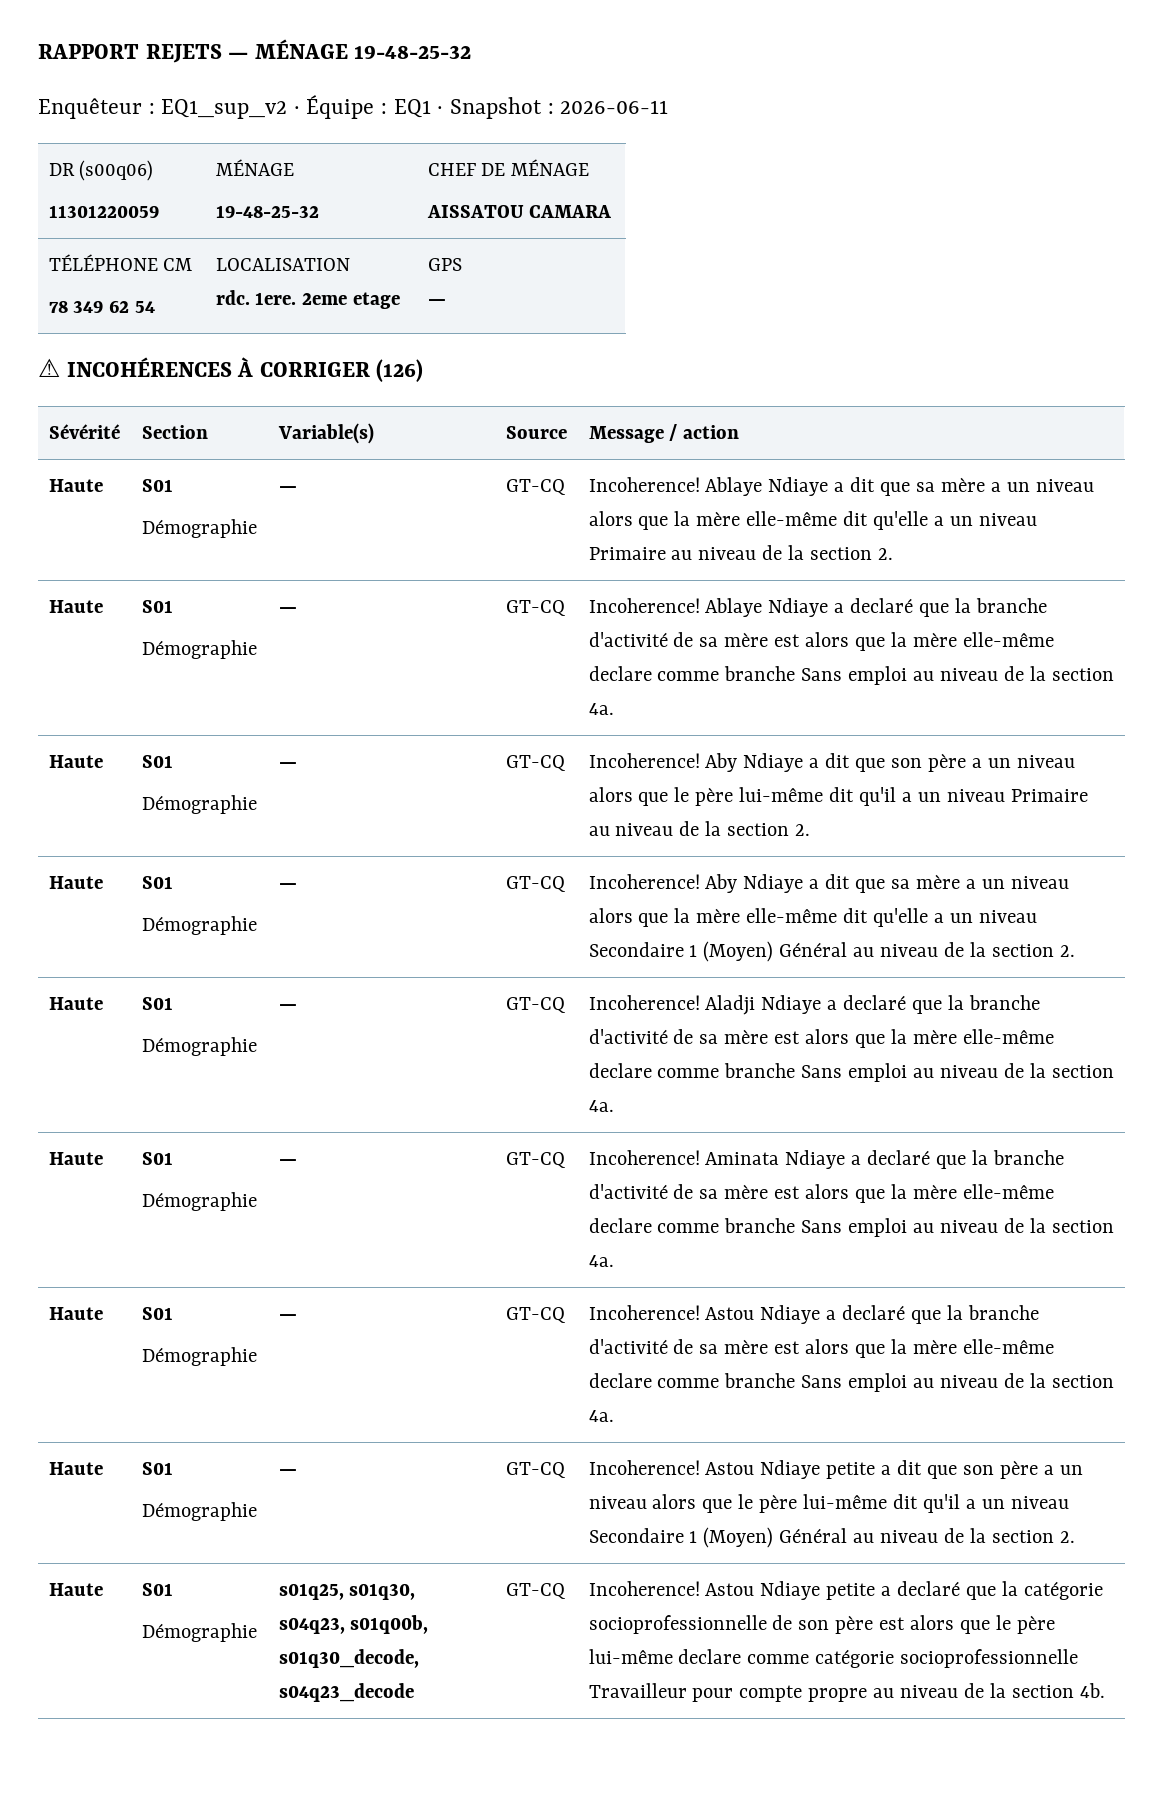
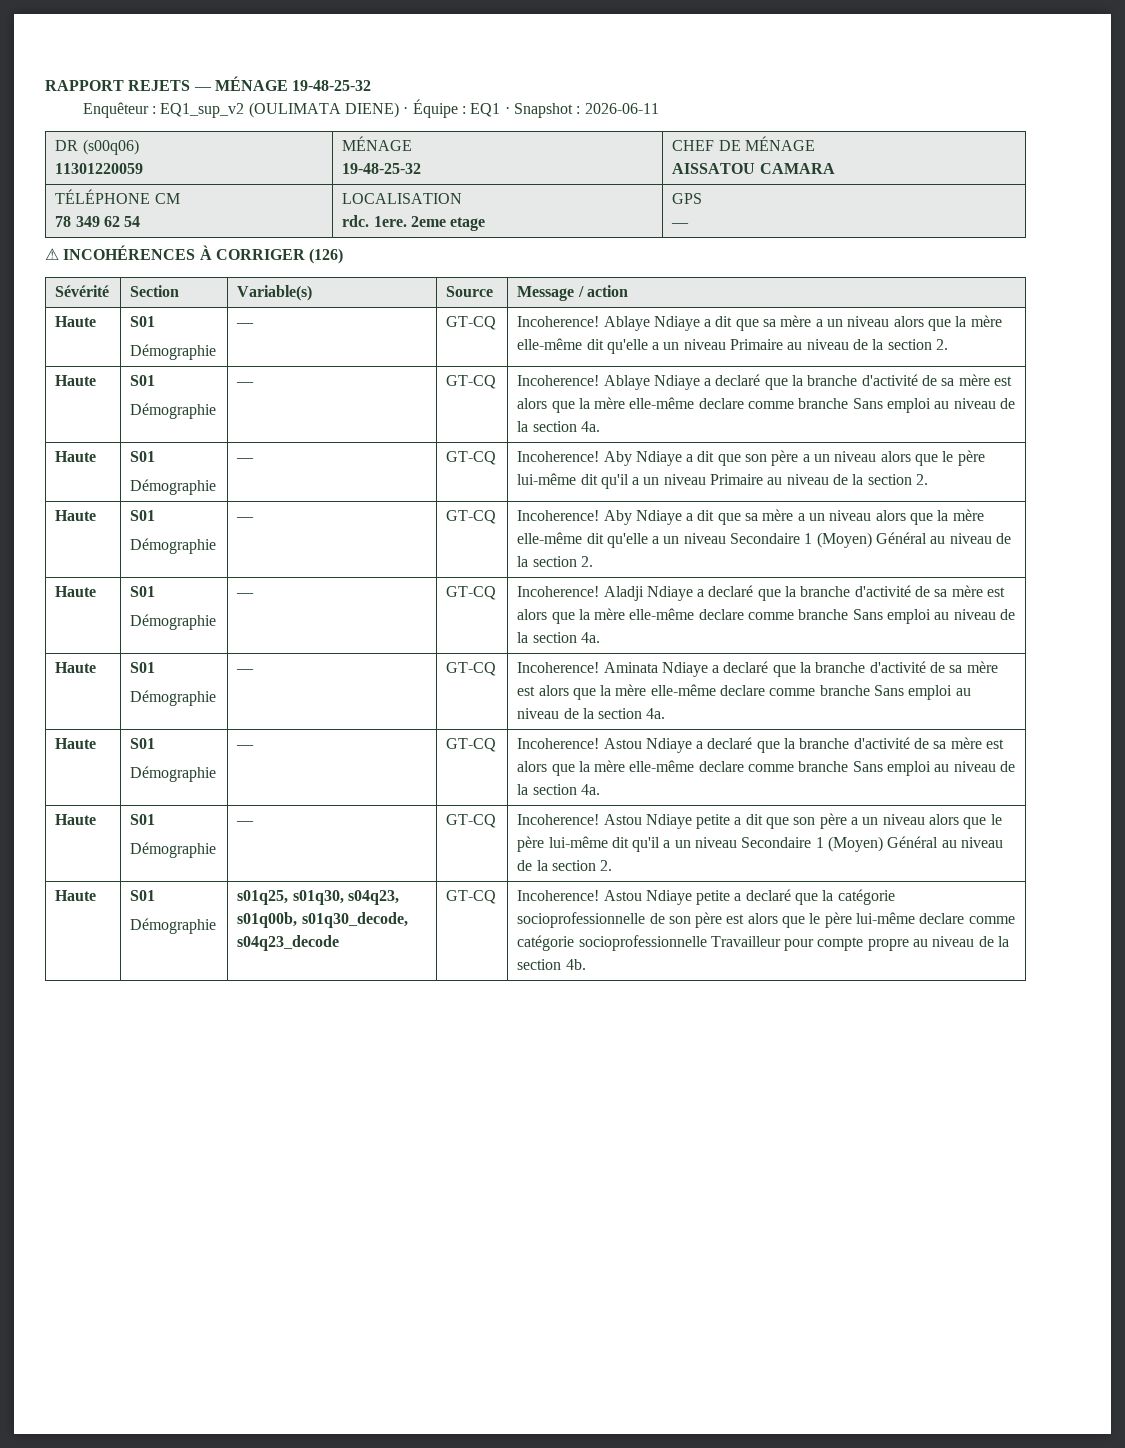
- Enquêteur : EQ1_sup_v2 · Équipe : EQ1 · Snapshot : 2026-06-11
+ Enquêteur : EQ1_sup_v2 (OULIMATA DIENE) · Équipe : EQ1 · Snapshot : 2026-06-11

